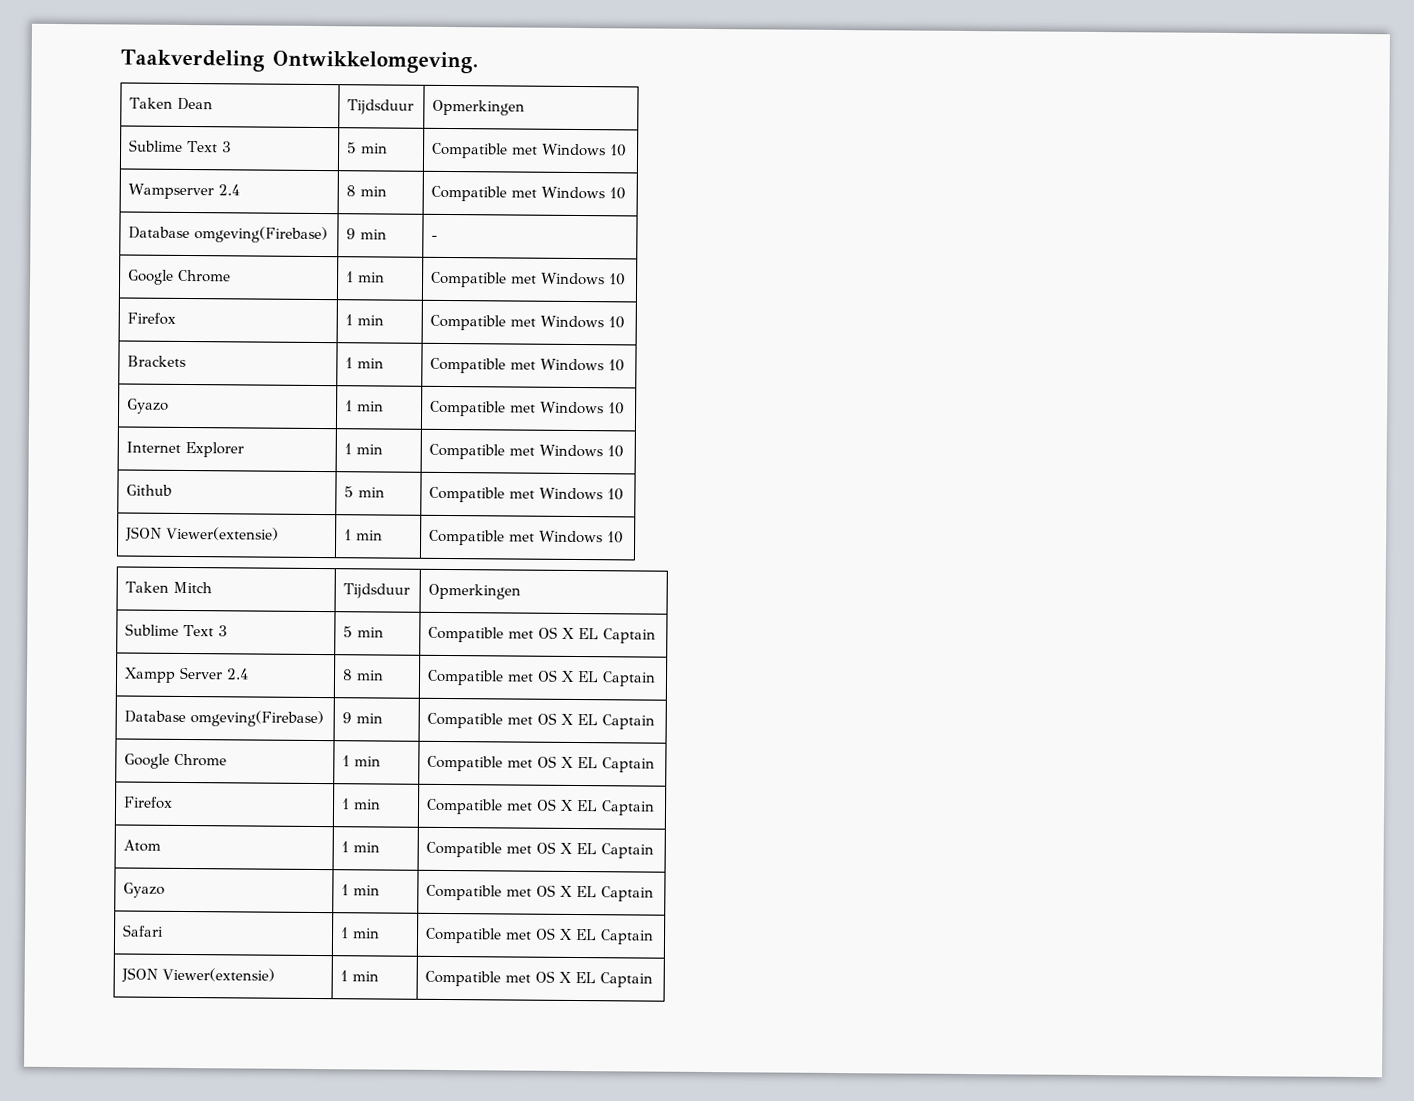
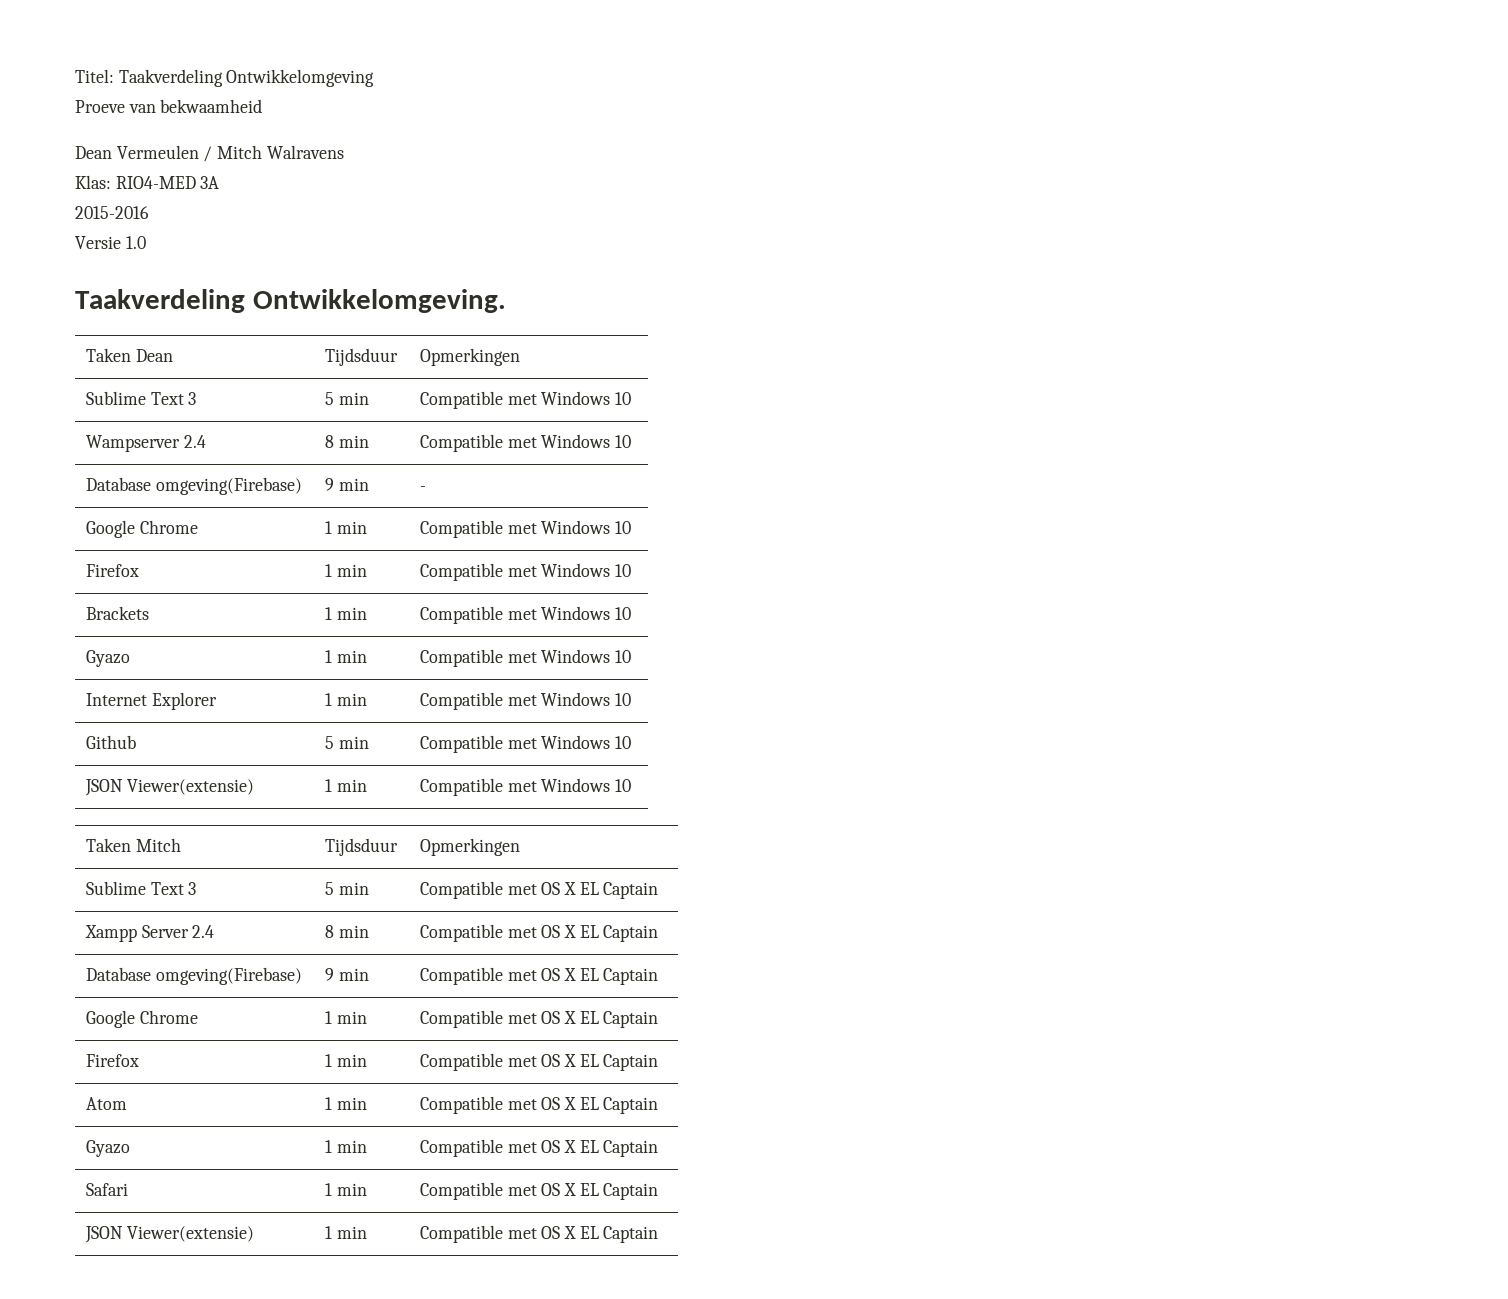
+ Titel: Taakverdeling Ontwikkelomgeving
+ Proeve van bekwaamheid
+ Dean Vermeulen / Mitch Walravens
+ Klas: RIO4-MED 3A
+ 2015-2016
+ Versie 1.0

